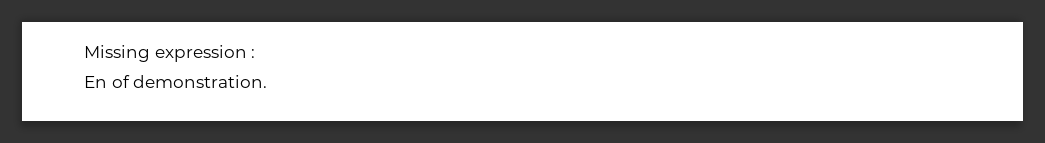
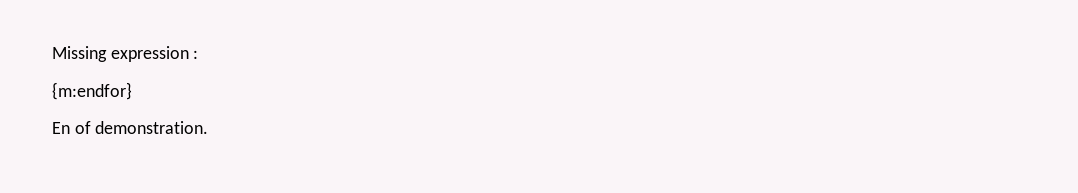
+ {m:endfor}

